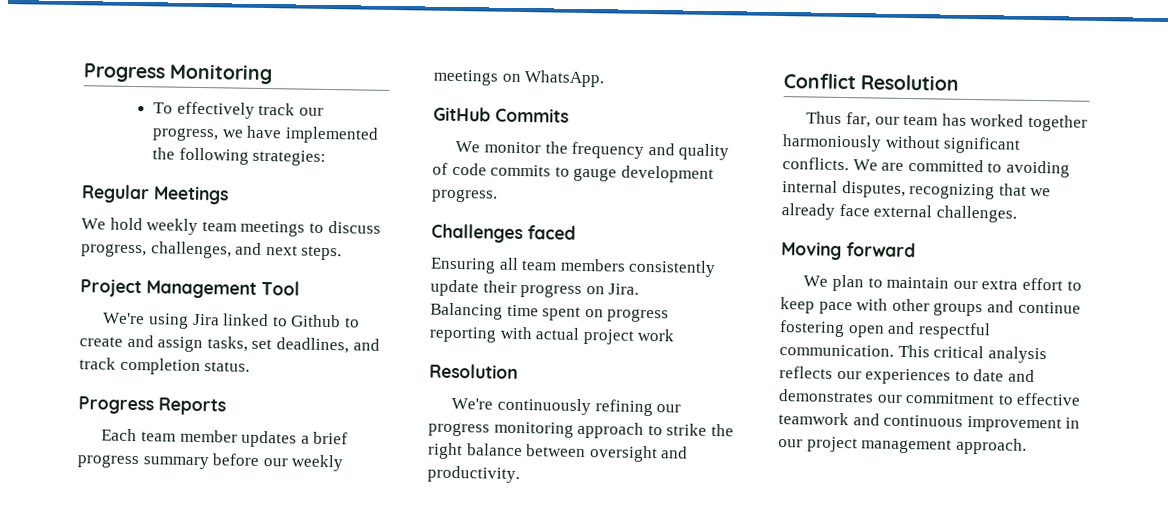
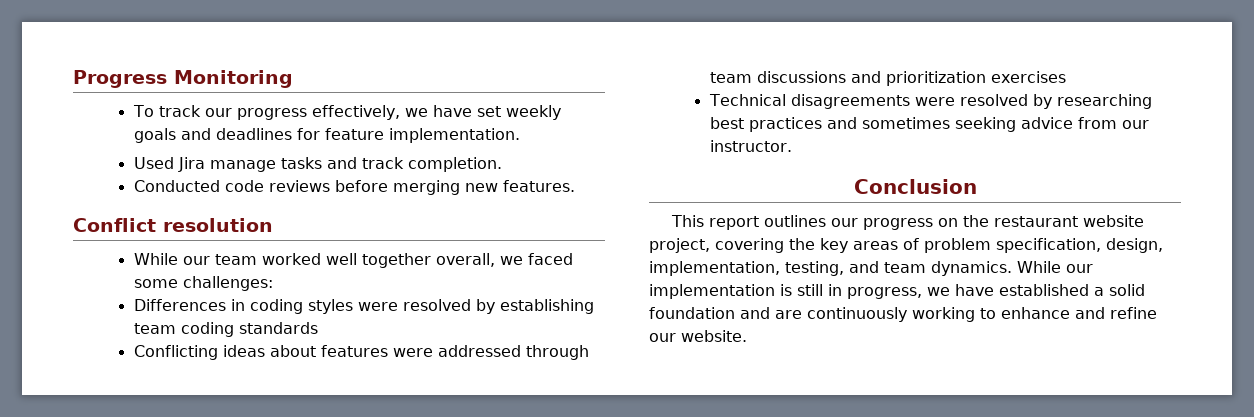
- To effectively track our progress, we have implemented the following strategies:
- Regular Meetings
- We hold weekly team meetings to discuss progress, challenges, and next steps.
- Project Management Tool
- We're using Jira linked to Github to create and assign tasks, set deadlines, and track completion status.
- Progress Reports
- Each team member updates a brief progress summary before our weekly meetings on WhatsApp.
- GitHub Commits
- We monitor the frequency and quality of code commits to gauge development progress.
- Challenges faced
- Ensuring all team members consistently update their progress on Jira.
- Balancing time spent on progress reporting with actual project work
- Resolution
- We're continuously refining our progress monitoring approach to strike the right balance between oversight and productivity.
- Conflict Resolution
- Thus far, our team has worked together harmoniously without significant conflicts. We are committed to avoiding internal disputes, recognizing that we already face external challenges.
- Moving forward
- We plan to maintain our extra effort to keep pace with other groups and continue fostering open and respectful communication. This critical analysis reflects our experiences to date and demonstrates our commitment to effective teamwork and continuous improvement in our project management approach.
+ To track our progress effectively, we have set weekly goals and deadlines for feature implementation.
+ Used Jira manage tasks and track completion.
+ Conducted code reviews before merging new features.
+ Conflict resolution
+ While our team worked well together overall, we faced some challenges:
+ Differences in coding styles were resolved by establishing team coding standards
+ Conflicting ideas about features were addressed through team discussions and prioritization exercises
+ Technical disagreements were resolved by researching best practices and sometimes seeking advice from our instructor.
+ Conclusion
+ This report outlines our progress on the restaurant website project, covering the key areas of problem specification, design, implementation, testing, and team dynamics. While our implementation is still in progress, we have established a solid foundation and are continuously working to enhance and refine our website.

